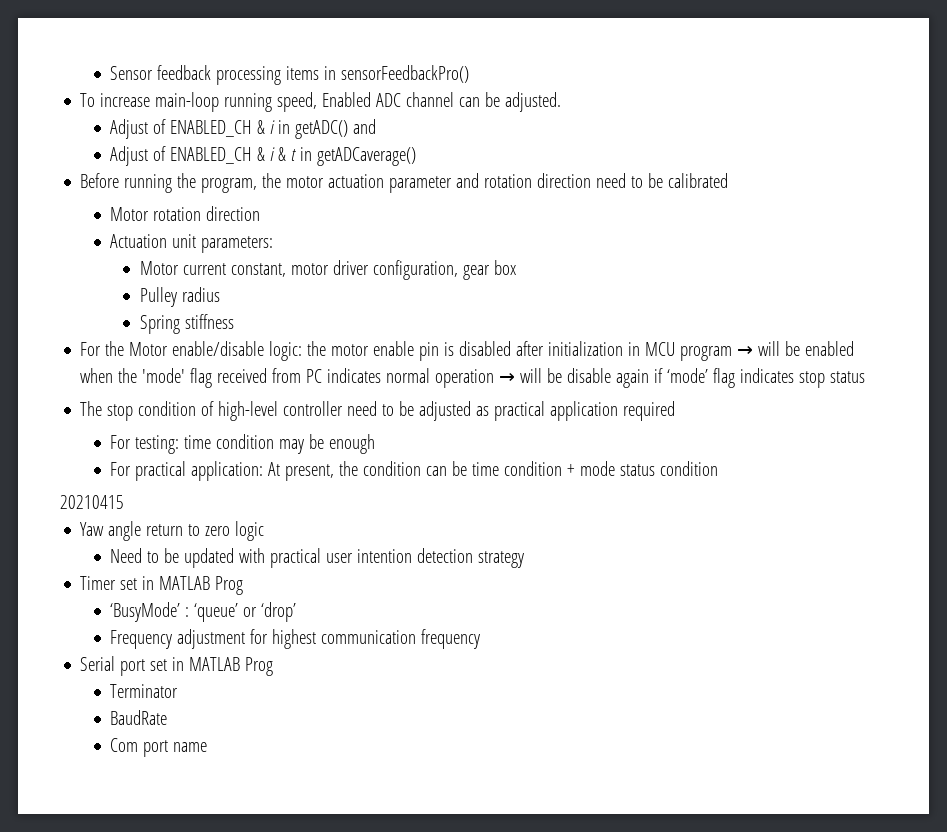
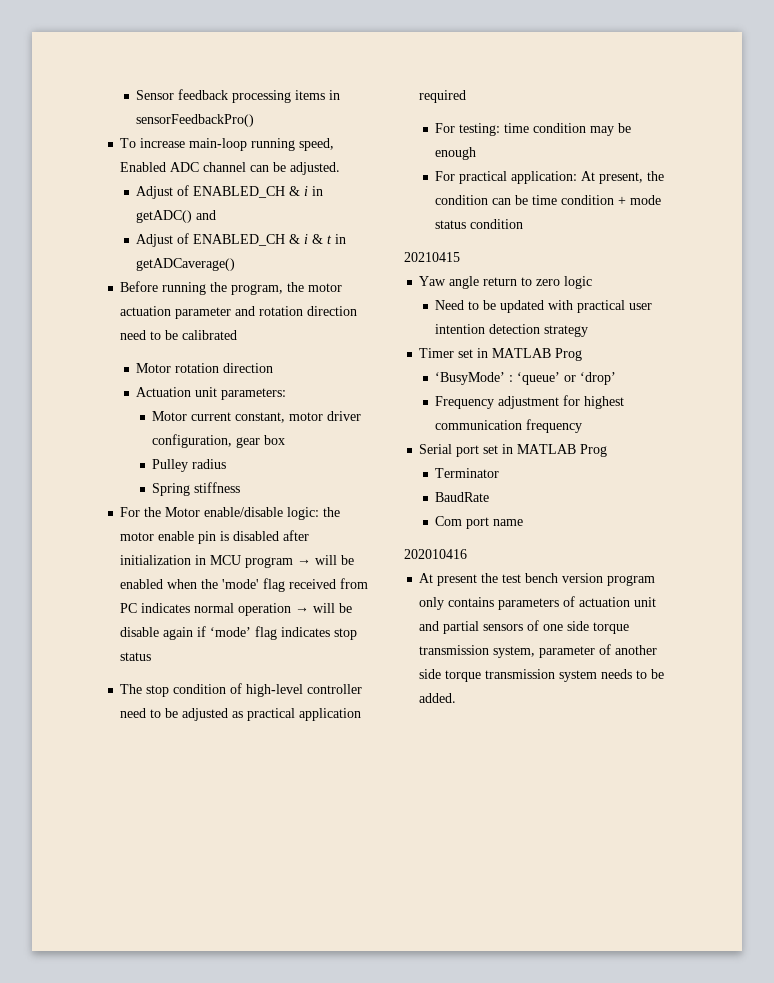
+ 202010416
+ At present the test bench version program only contains parameters of actuation unit and partial sensors of one side torque transmission system, parameter of another side torque transmission system needs to be added.

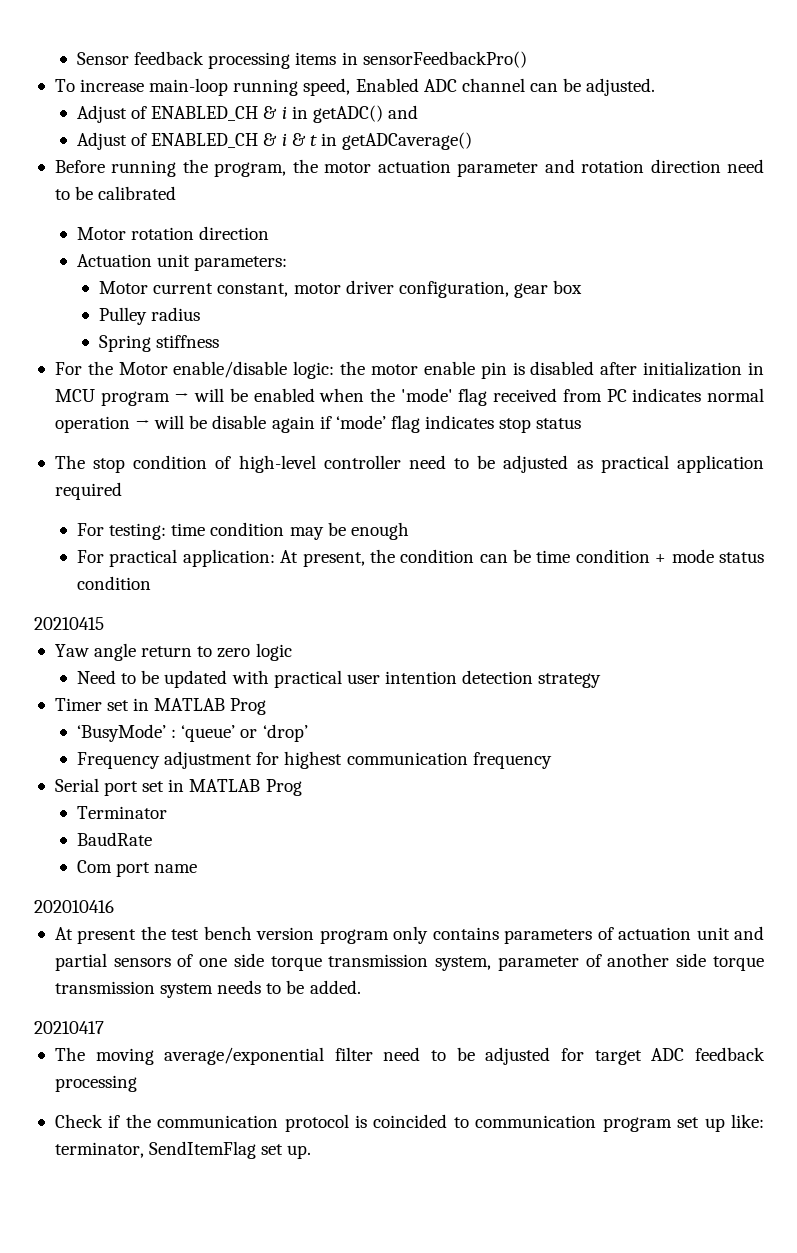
+ 20210417
+ The moving average/exponential filter need to be adjusted for target ADC feedback processing
+ Check if the communication protocol is coincided to communication program set up like: terminator, SendItemFlag set up.

